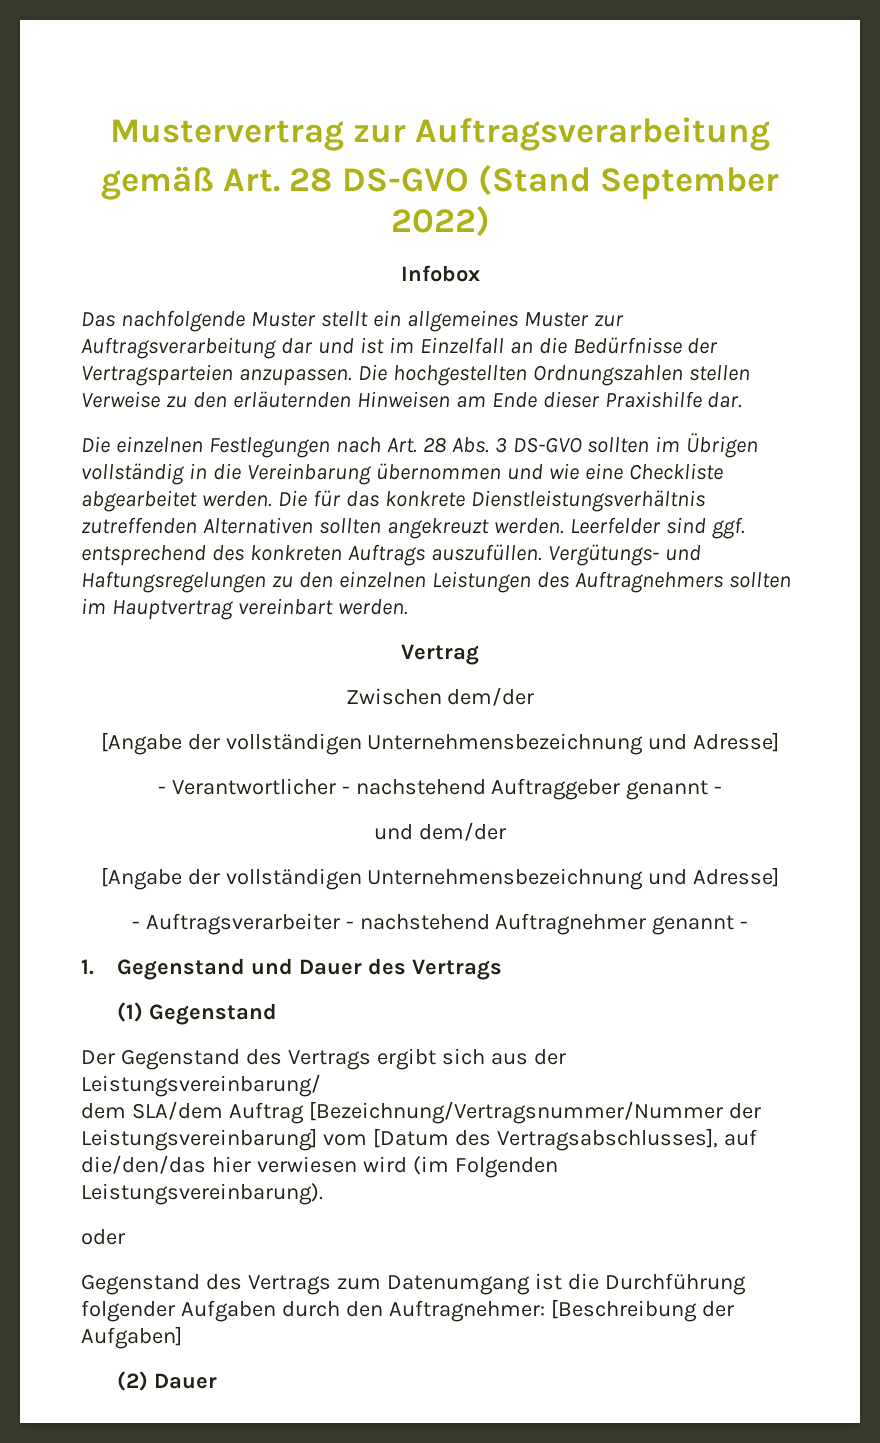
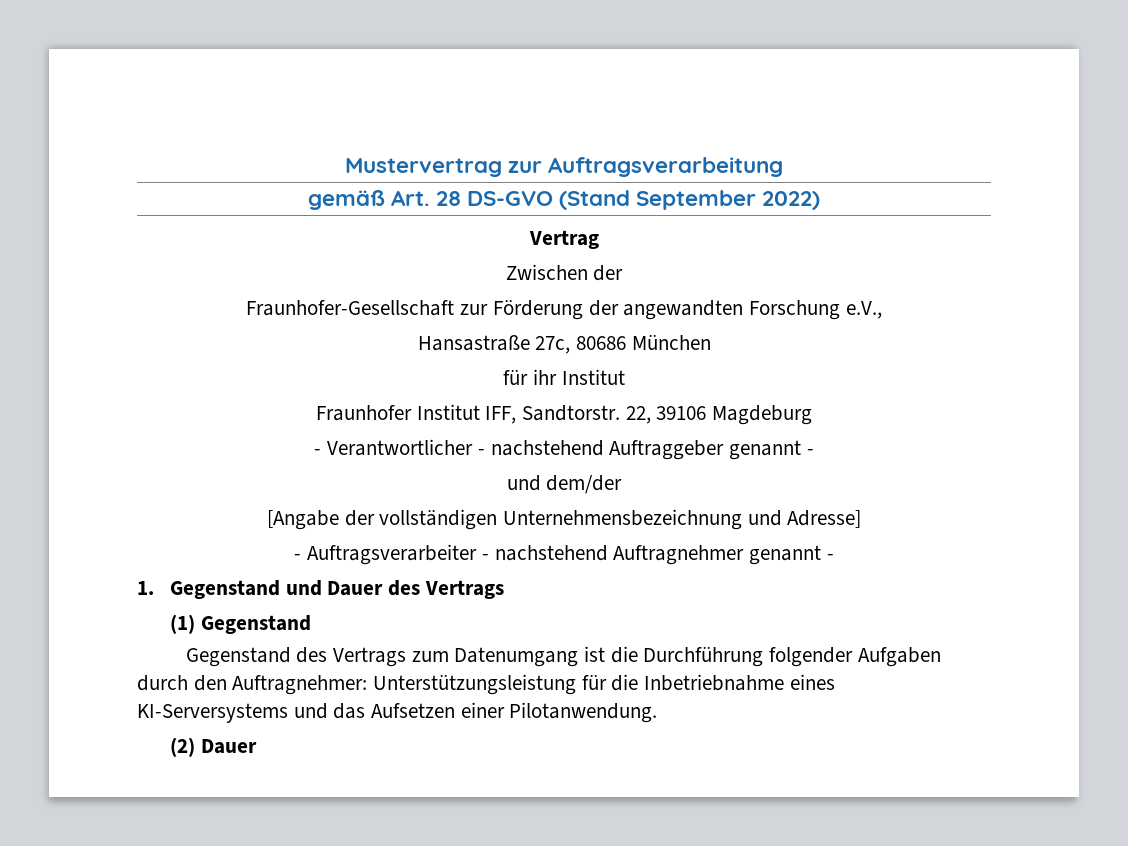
- Infobox
- Das nachfolgende Muster stellt ein allgemeines Muster zur Auftragsverarbeitung dar und ist im Einzelfall an die Bedürfnisse der Vertragsparteien anzupassen. Die hochgestellten Ordnungszahlen stellen Verweise zu den erläuternden Hinweisen am Ende dieser Praxishilfe dar.
- Die einzelnen Festlegungen nach Art. 28 Abs. 3 DS-GVO sollten im Übrigen vollständig in die Vereinbarung übernommen und wie eine Checkliste abgearbeitet werden. Die für das konkrete Dienstleistungsverhältnis zutreffenden Alternativen sollten angekreuzt werden. Leerfelder sind ggf. entsprechend des konkreten Auftrags auszufüllen. Vergütungs- und Haftungsregelungen zu den einzelnen Leistungen des Auftragnehmers sollten im Hauptvertrag vereinbart werden.
  Vertrag
- Zwischen dem/der
- [Angabe der vollständigen Unternehmensbezeichnung und Adresse]
+ Zwischen der
+ Fraunhofer-Gesellschaft zur Förderung der angewandten Forschung e.V.,
+ Hansastraße 27c, 80686 München
+ für ihr Institut
+ Fraunhofer Institut IFF, Sandtorstr. 22, 39106 Magdeburg
- Der Gegenstand des Vertrags ergibt sich aus der Leistungsvereinbarung/
- dem SLA/dem Auftrag [Bezeichnung/Vertragsnummer/Nummer der Leistungsvereinbarung] vom [Datum des Vertragsabschlusses], auf die/den/das hier verwiesen wird (im Folgenden Leistungsvereinbarung).
- oder
- Gegenstand des Vertrags zum Datenumgang ist die Durchführung folgender Aufgaben durch den Auftragnehmer: [Beschreibung der Aufgaben]
+ Gegenstand des Vertrags zum Datenumgang ist die Durchführung folgender Aufgaben durch den Auftragnehmer: Unterstützungsleistung für die Inbetriebnahme eines KI-Serversystems und das Aufsetzen einer Pilotanwendung.

